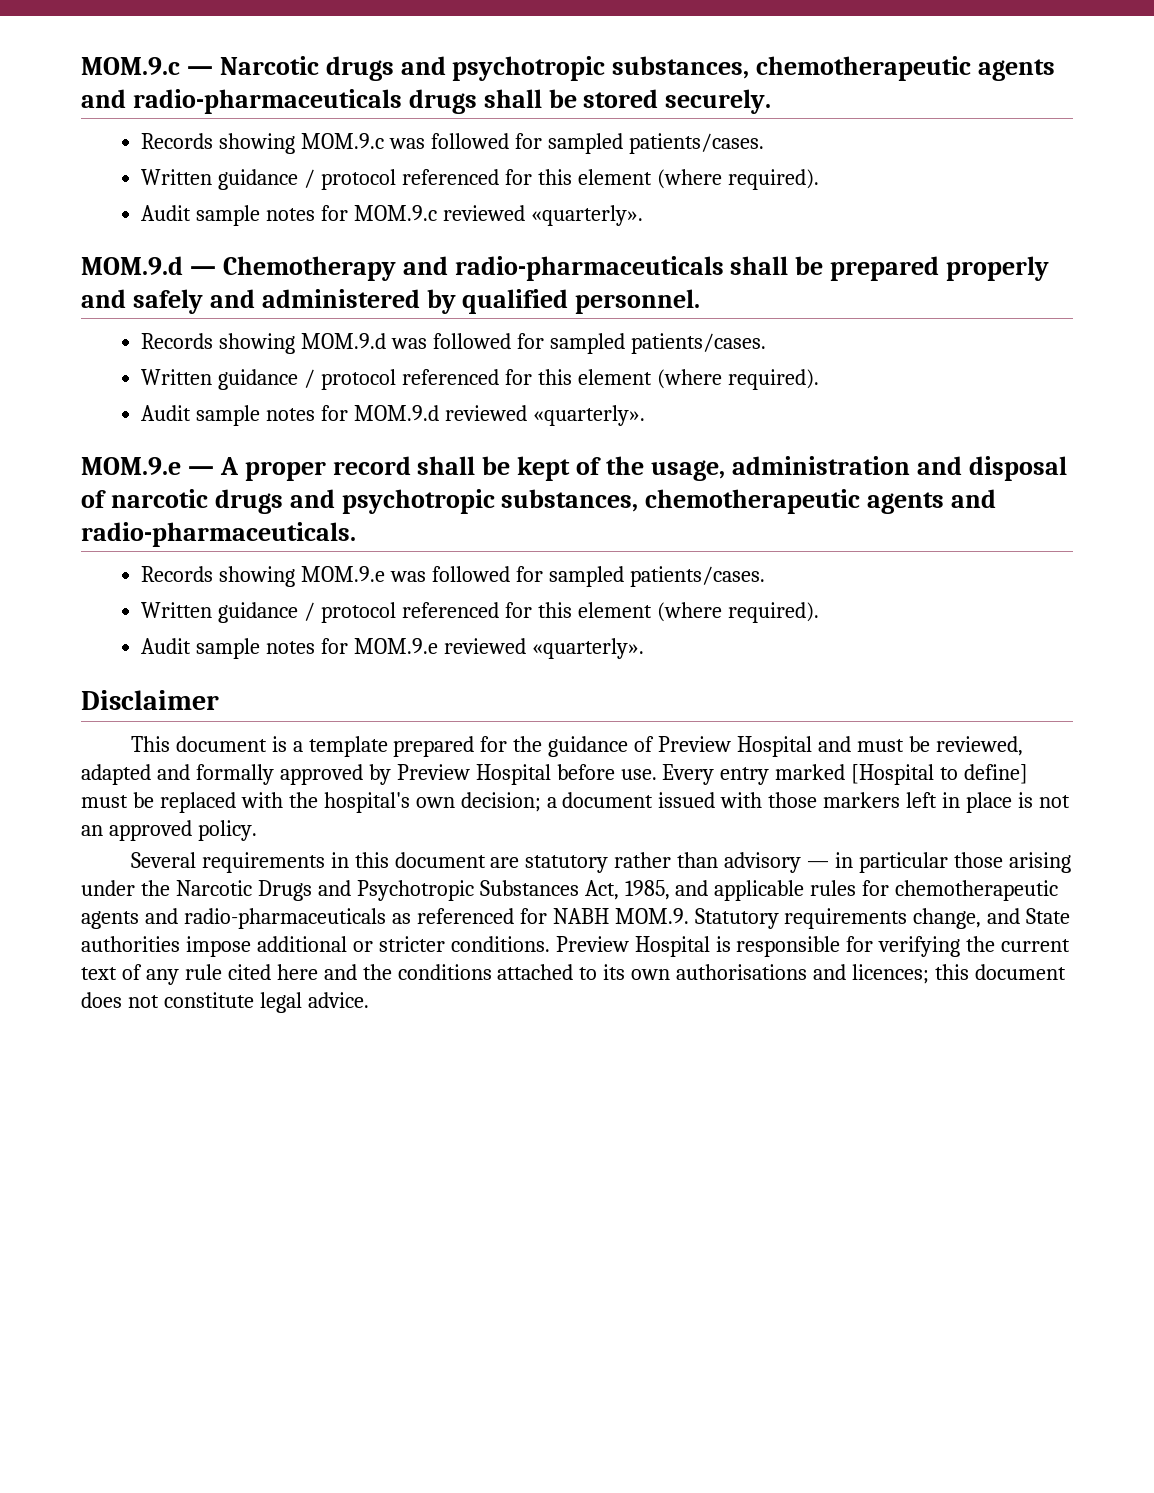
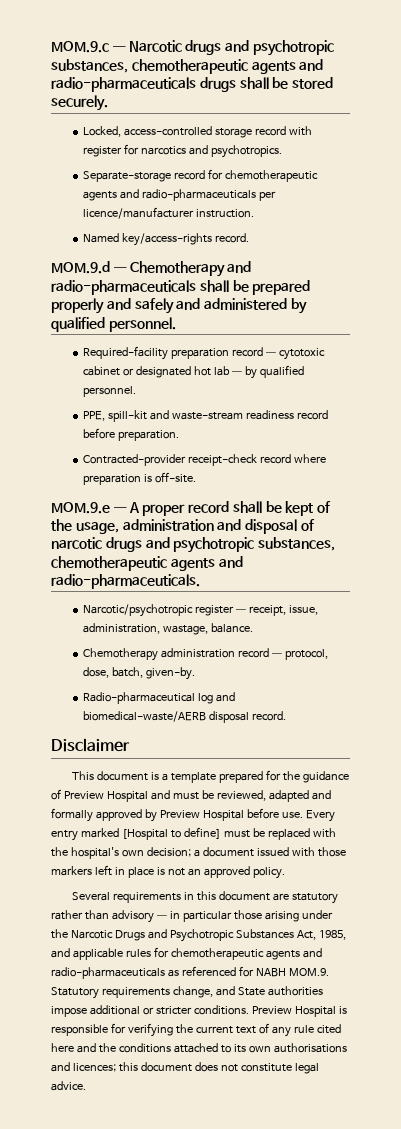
- Records showing MOM.9.c was followed for sampled patients/cases.
- Written guidance / protocol referenced for this element (where required).
- Audit sample notes for MOM.9.c reviewed «quarterly».
+ Locked, access-controlled storage record with register for narcotics and psychotropics.
+ Separate-storage record for chemotherapeutic agents and radio-pharmaceuticals per licence/manufacturer instruction.
+ Named key/access-rights record.
- Records showing MOM.9.d was followed for sampled patients/cases.
- Written guidance / protocol referenced for this element (where required).
- Audit sample notes for MOM.9.d reviewed «quarterly».
+ Required-facility preparation record — cytotoxic cabinet or designated hot lab — by qualified personnel.
+ PPE, spill-kit and waste-stream readiness record before preparation.
+ Contracted-provider receipt-check record where preparation is off-site.
- Records showing MOM.9.e was followed for sampled patients/cases.
- Written guidance / protocol referenced for this element (where required).
- Audit sample notes for MOM.9.e reviewed «quarterly».
+ Narcotic/psychotropic register — receipt, issue, administration, wastage, balance.
+ Chemotherapy administration record — protocol, dose, batch, given-by.
+ Radio-pharmaceutical log and biomedical-waste/AERB disposal record.

